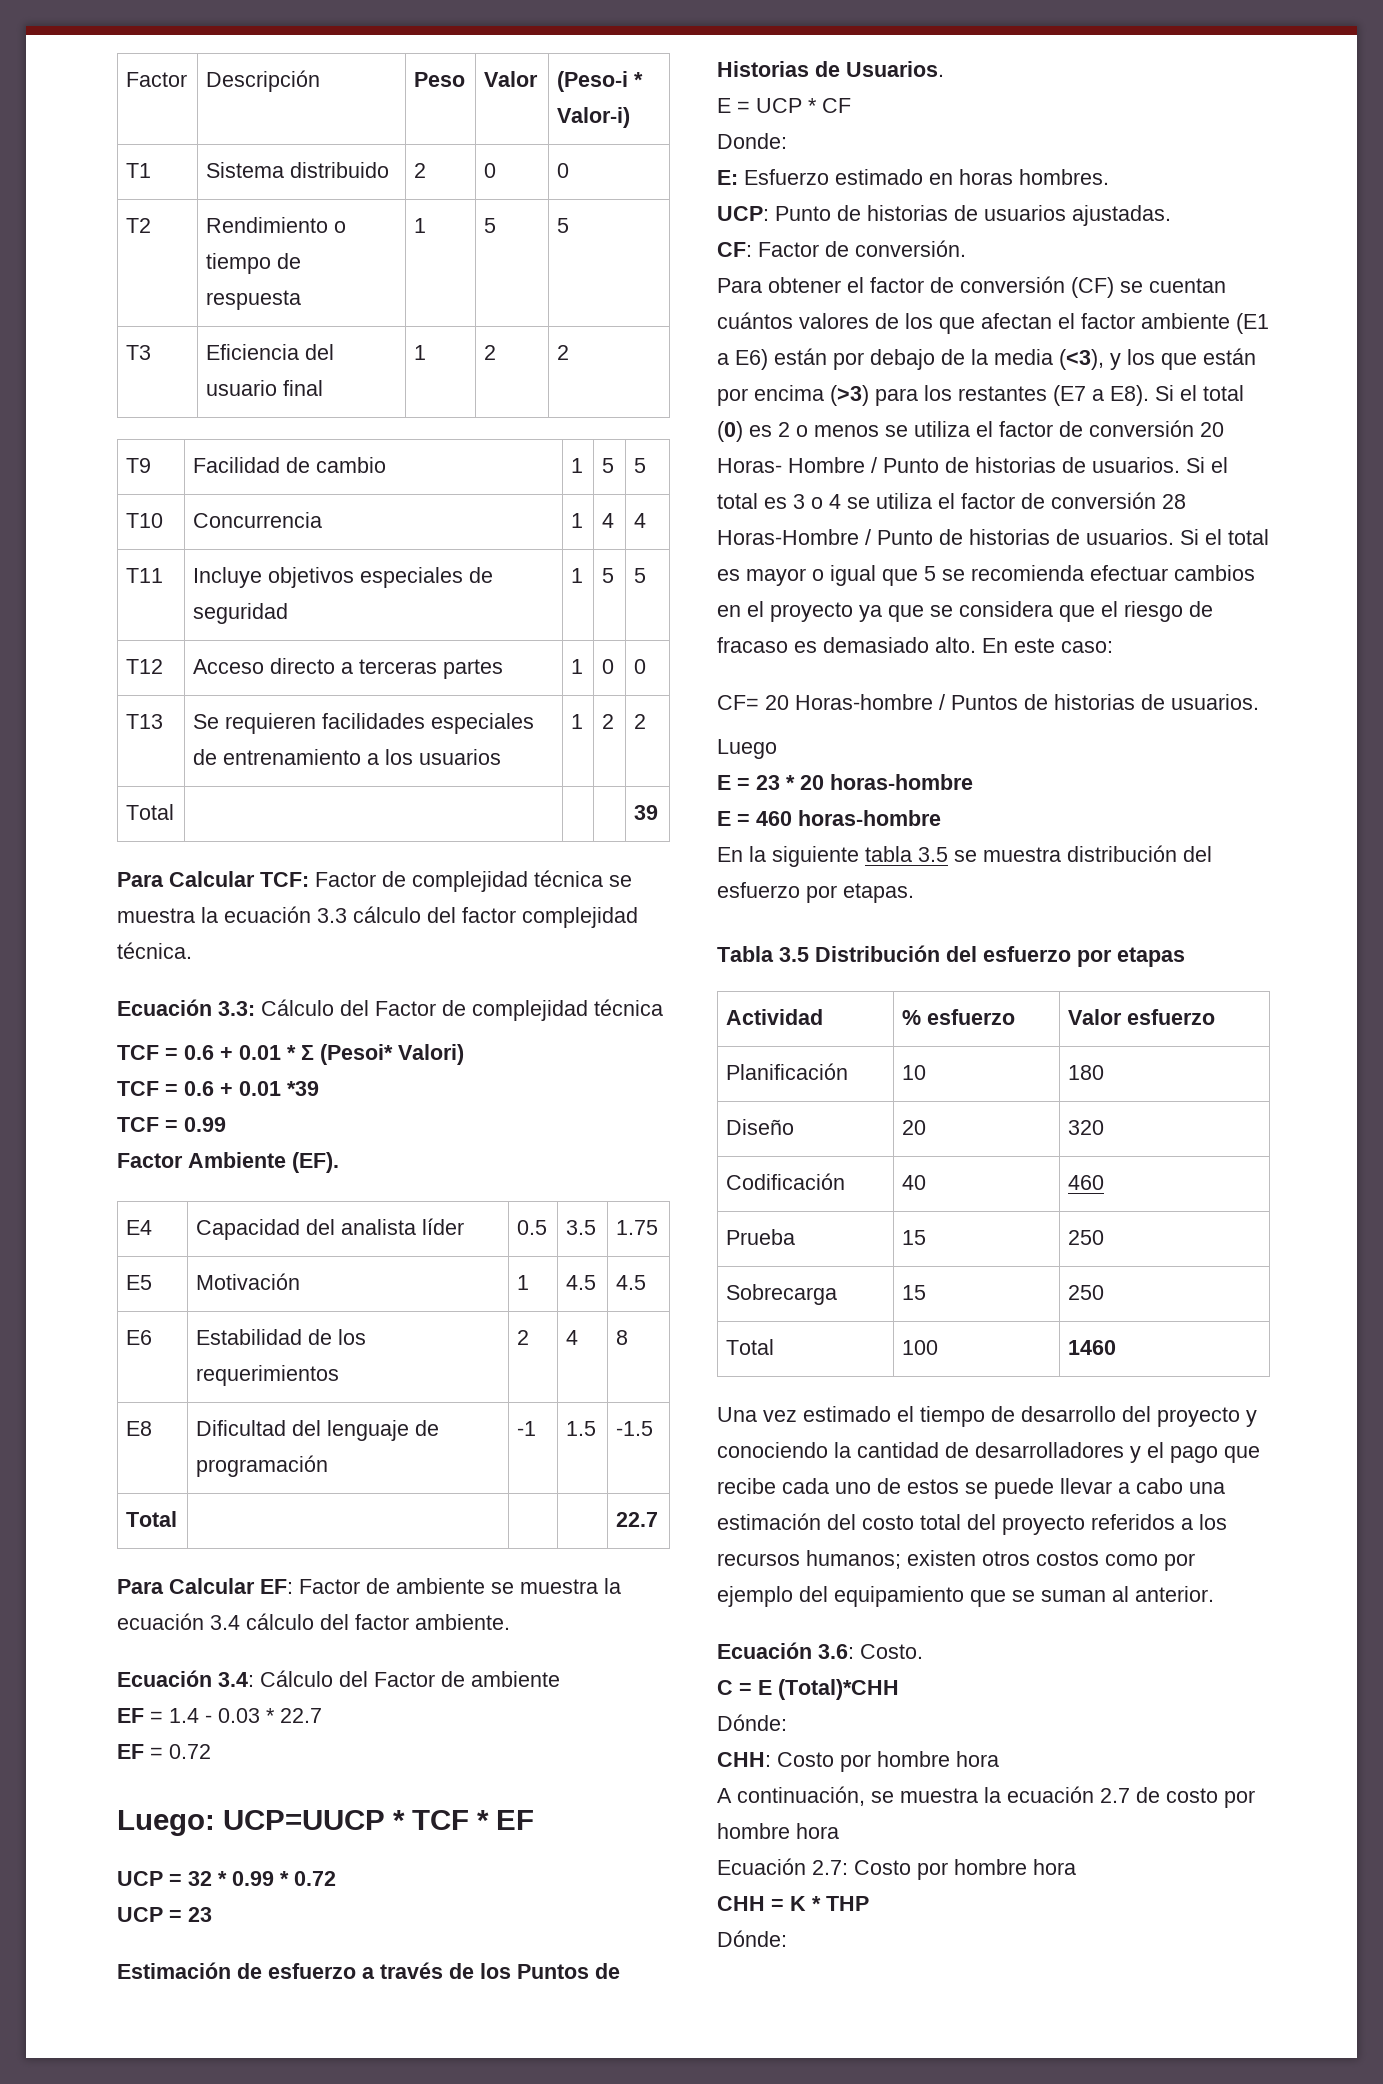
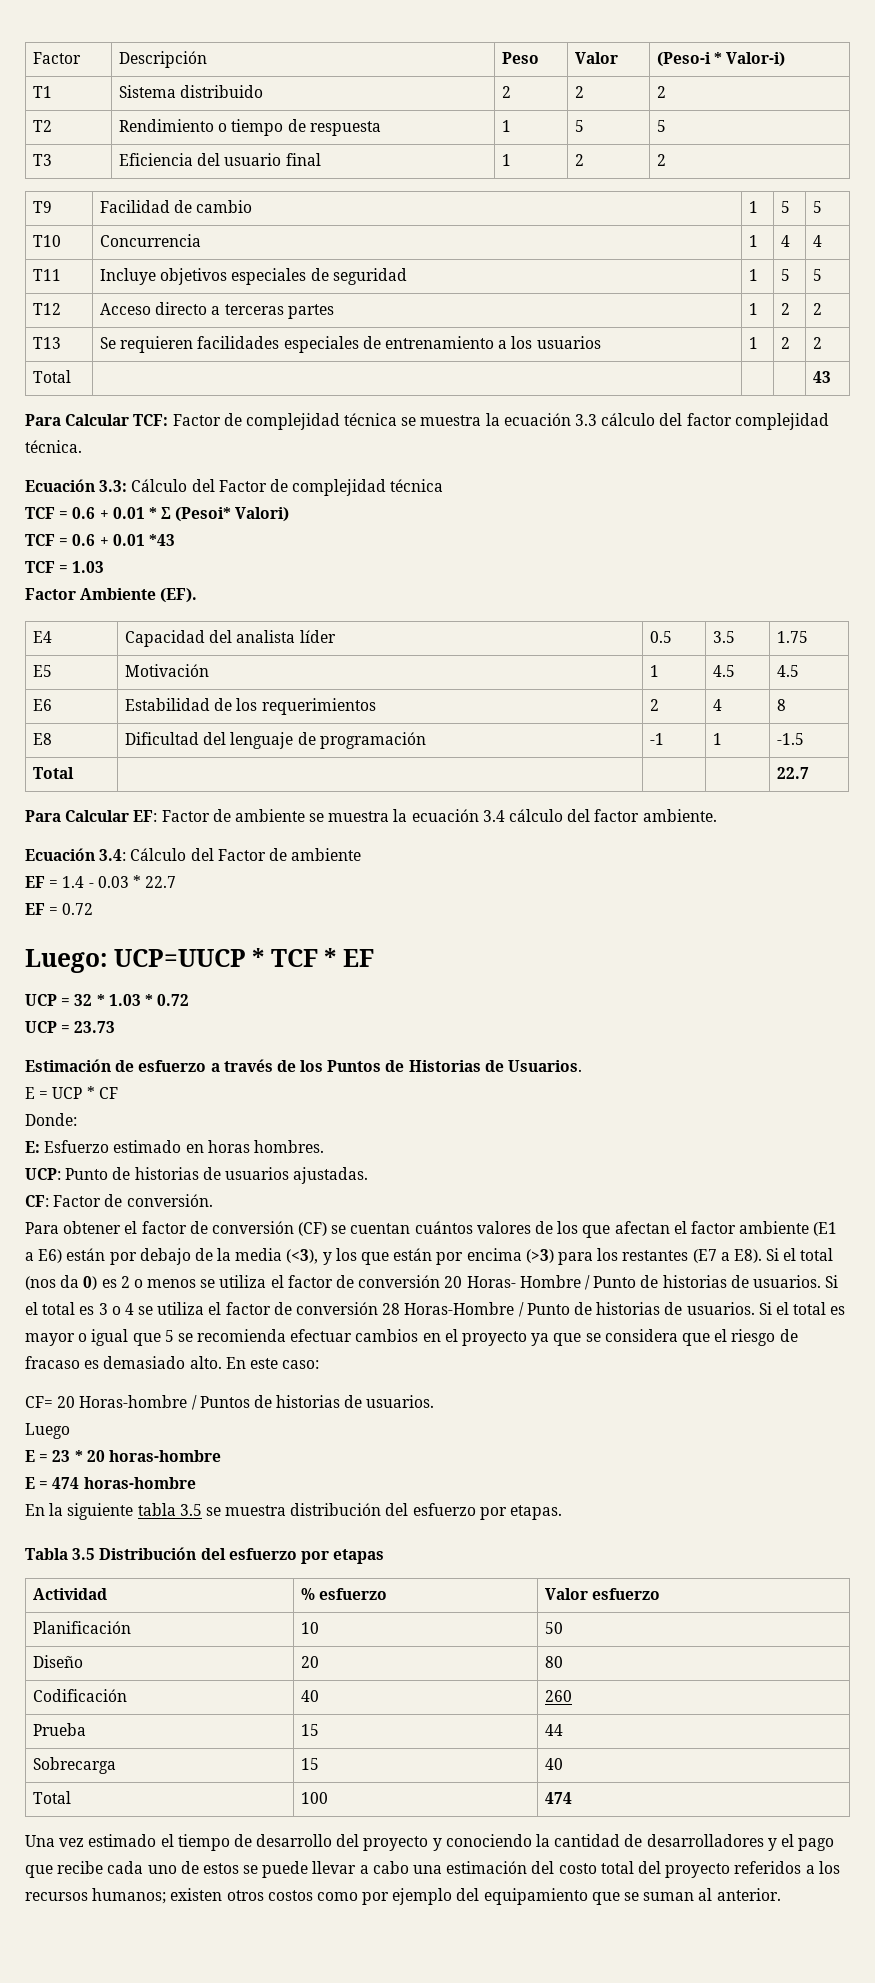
- T1 | Sistema distribuido | 2 | 0 | 0
+ T1 | Sistema distribuido | 2 | 2 | 2
- T12 | Acceso directo a terceras partes | 1 | 0 | 0
+ T12 | Acceso directo a terceras partes | 1 | 2 | 2
- Total | | | | 39
+ Total | | | | 43
- TCF = 0.6 + 0.01 *39
- TCF = 0.99
+ TCF = 0.6 + 0.01 *43
+ TCF = 1.03
- E8 | Dificultad del lenguaje de programación | -1 | 1.5 | -1.5
+ E8 | Dificultad del lenguaje de programación | -1 | 1 | -1.5
- UCP = 32 * 0.99 * 0.72
+ UCP = 32 * 1.03 * 0.72
- UCP = 23
+ UCP = 23.73
- Para obtener el factor de conversión (CF) se cuentan cuántos valores de los que afectan el factor ambiente (E1 a E6) están por debajo de la media (<3), y los que están por encima (>3) para los restantes (E7 a E8). Si el total (0) es 2 o menos se utiliza el factor de conversión 20 Horas- Hombre / Punto de historias de usuarios.
+ Para obtener el factor de conversión (CF) se cuentan cuántos valores de los que afectan el factor ambiente (E1 a E6) están por debajo de la media (<3), y los que están por encima (>3) para los restantes (E7 a E8). Si el total (nos da 0) es 2 o menos se utiliza el factor de conversión 20 Horas- Hombre / Punto de historias de usuarios.
- E = 460 horas-hombre
+ E = 474 horas-hombre
- Planificación | 10 | 180
+ Planificación | 10 | 50
- Diseño | 20 | 320
+ Diseño | 20 | 80
- Codificación | 40 | 460
+ Codificación | 40 | 260
- Prueba | 15 | 250
+ Prueba | 15 | 44
- Sobrecarga | 15 | 250
+ Sobrecarga | 15 | 40
- Total | 100 | 1460
+ Total | 100 | 474
- Ecuación 3.6: Costo.
- C = E (Total)*CHH
- Dónde:
- CHH: Costo por hombre hora
- A continuación, se muestra la ecuación 2.7 de costo por hombre hora
- Ecuación 2.7: Costo por hombre hora
- CHH = K * THP
- Dónde:

